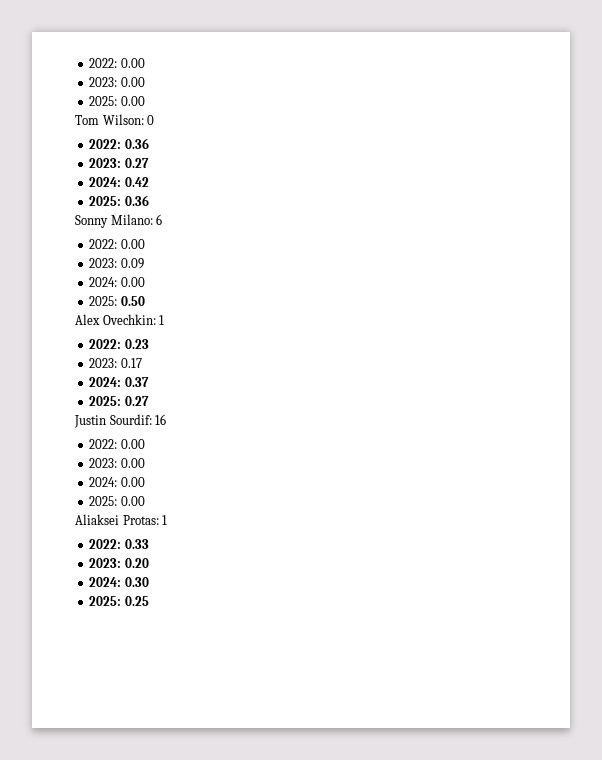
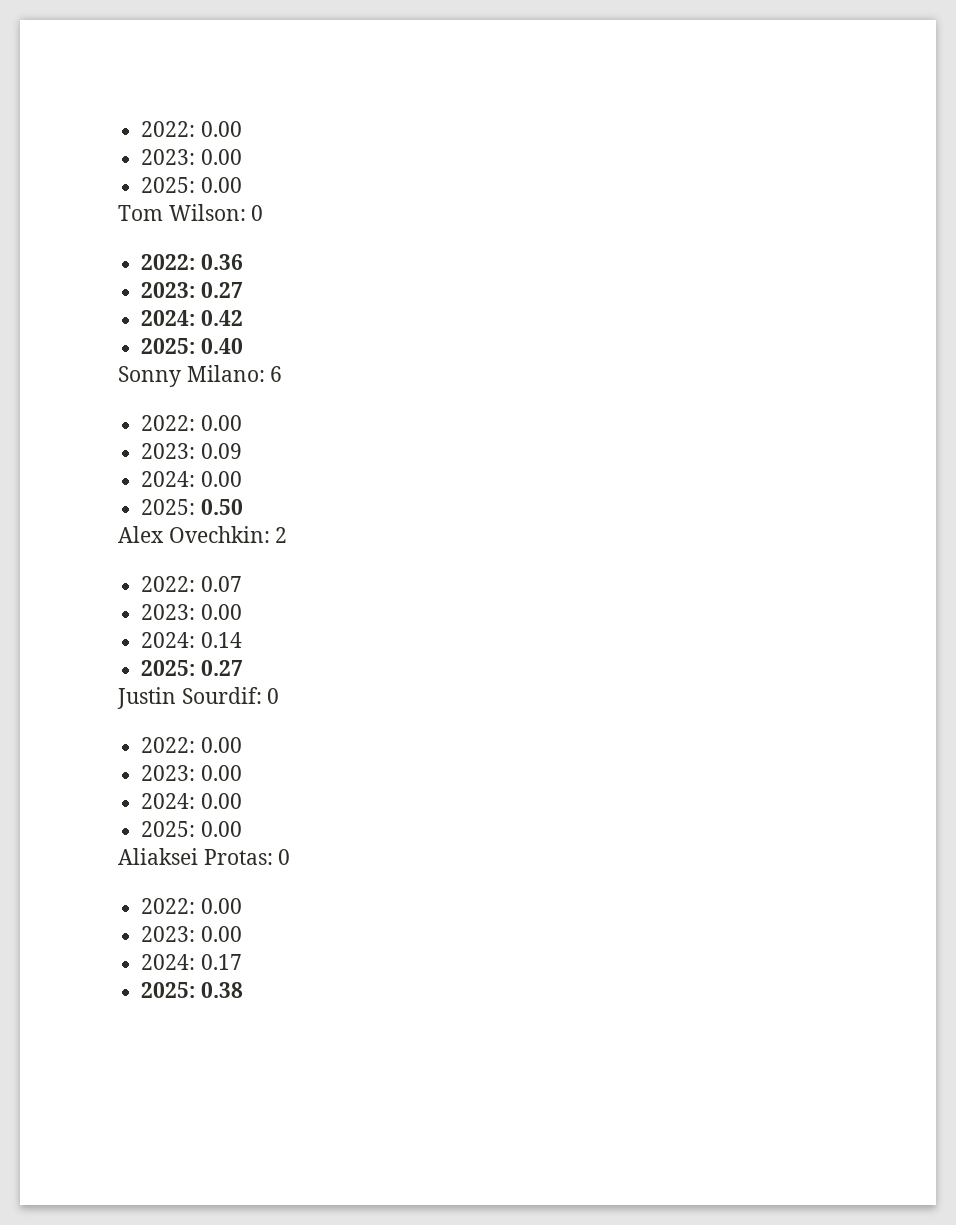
- 2025: 0.36
+ 2025: 0.40
- Alex Ovechkin: 1
- 2022: 0.23
- 2023: 0.17
- 2024: 0.37
+ Alex Ovechkin: 2
+ 2022: 0.07
+ 2023: 0.00
+ 2024: 0.14
- Justin Sourdif: 16
+ Justin Sourdif: 0
- Aliaksei Protas: 1
- 2022: 0.33
- 2023: 0.20
- 2024: 0.30
- 2025: 0.25
+ Aliaksei Protas: 0
+ 2022: 0.00
+ 2023: 0.00
+ 2024: 0.17
+ 2025: 0.38

